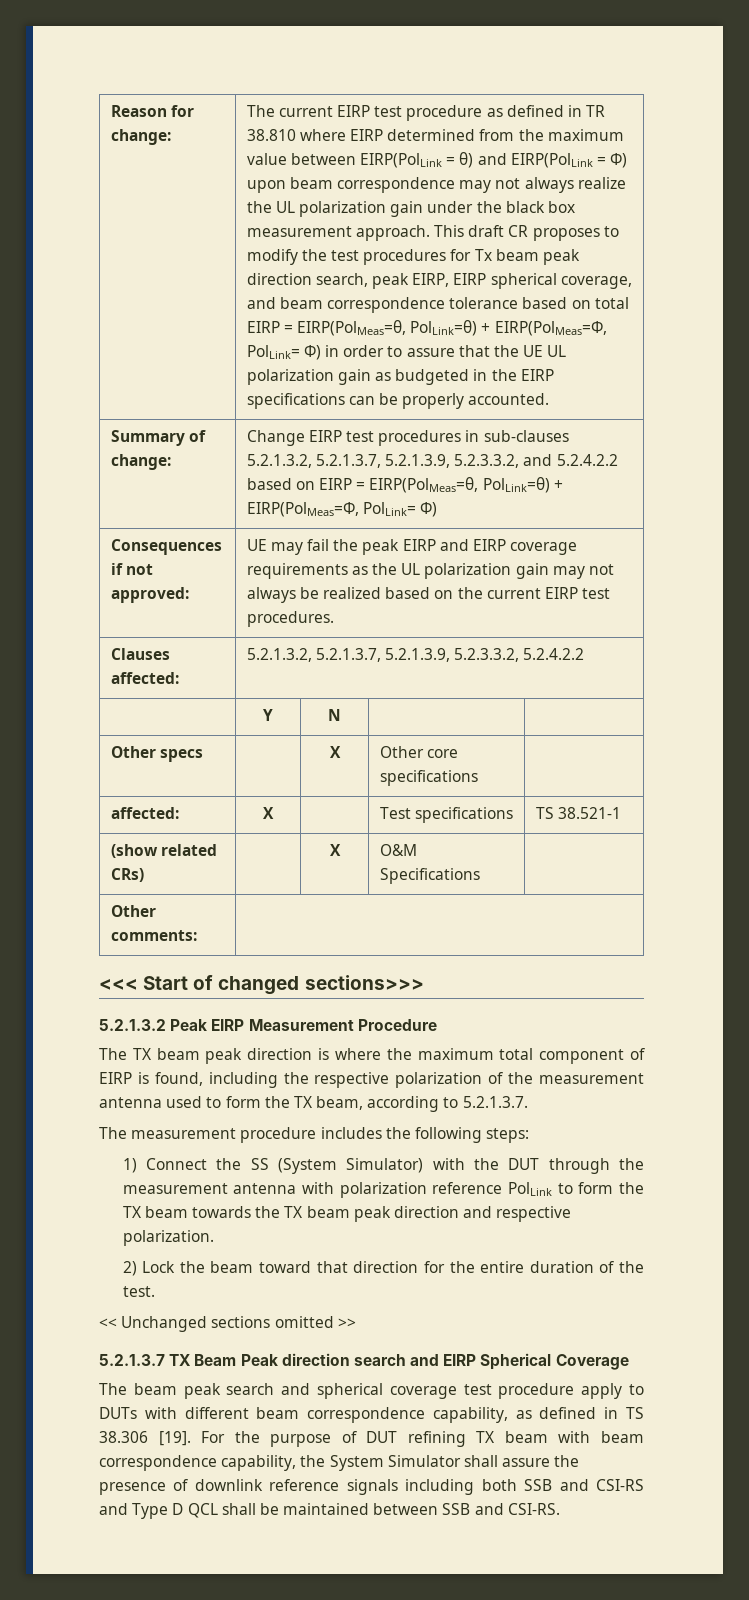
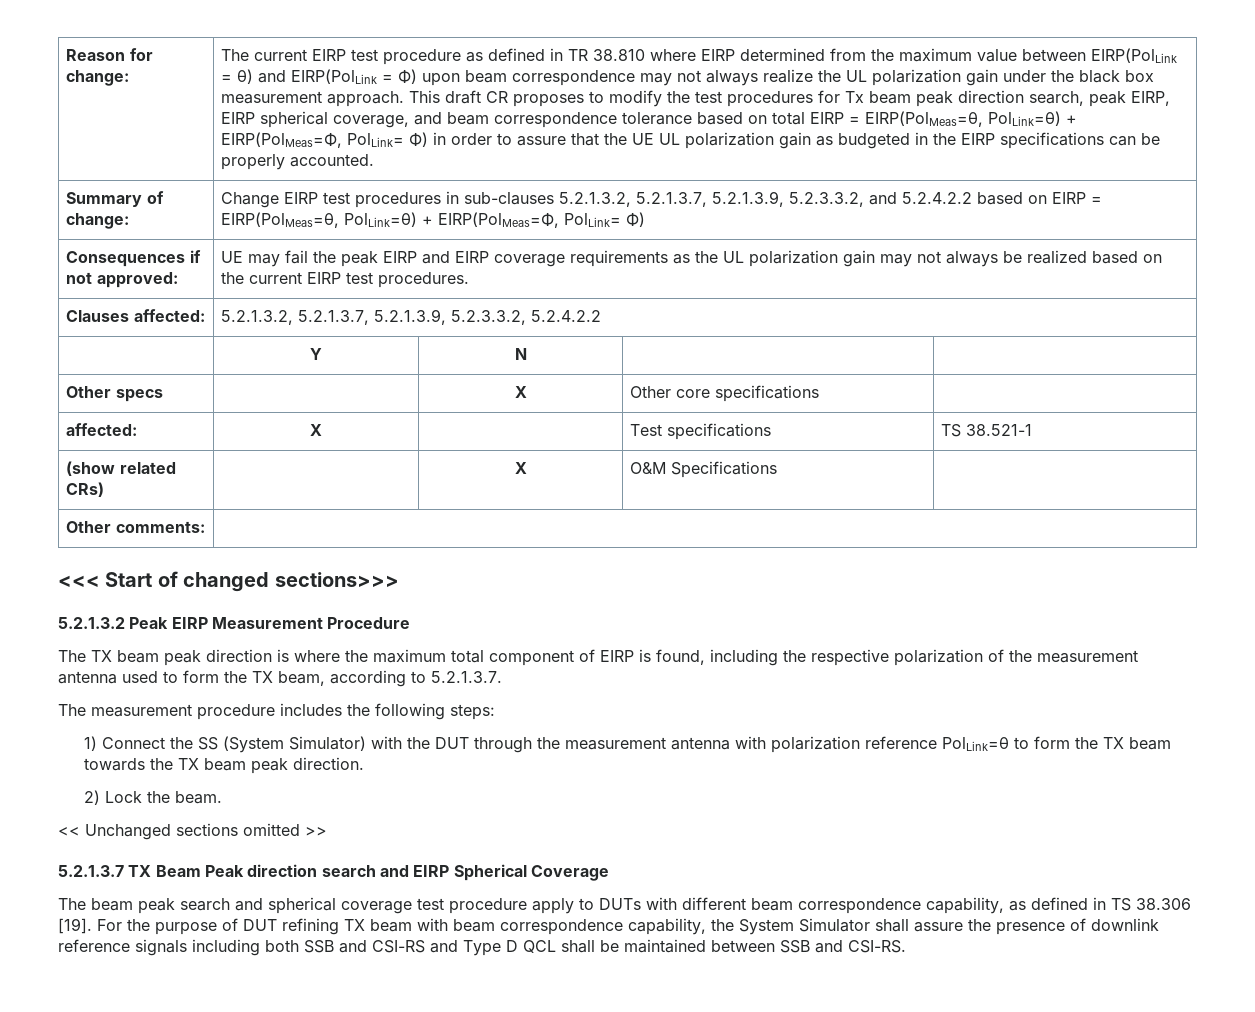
- 1) Connect the SS (System Simulator) with the DUT through the measurement antenna with polarization reference PolLink to form the TX beam towards the TX beam peak direction and respective polarization.
+ 1) Connect the SS (System Simulator) with the DUT through the measurement antenna with polarization reference PolLink=θ to form the TX beam towards the TX beam peak direction.
- 2) Lock the beam toward that direction for the entire duration of the test.
+ 2) Lock the beam.

